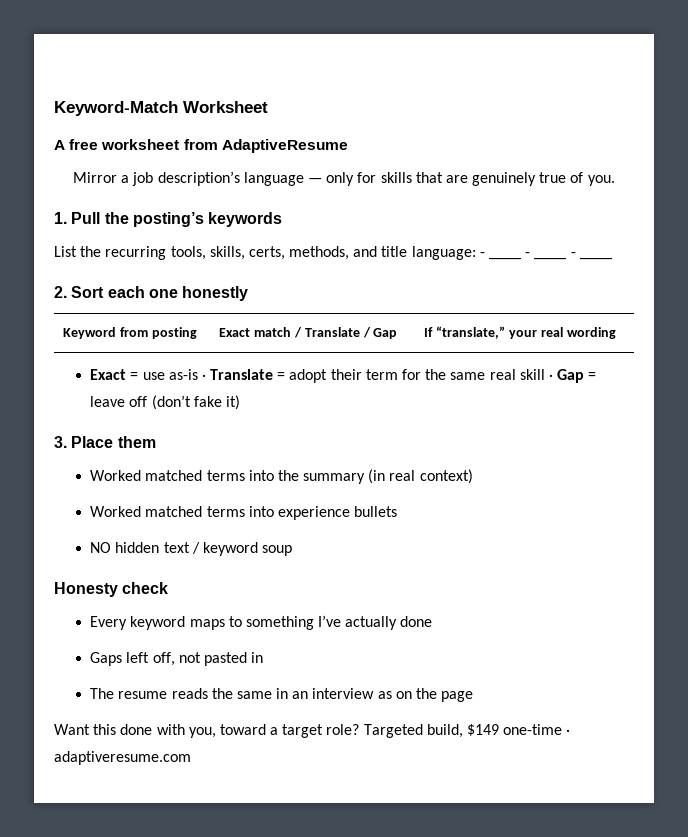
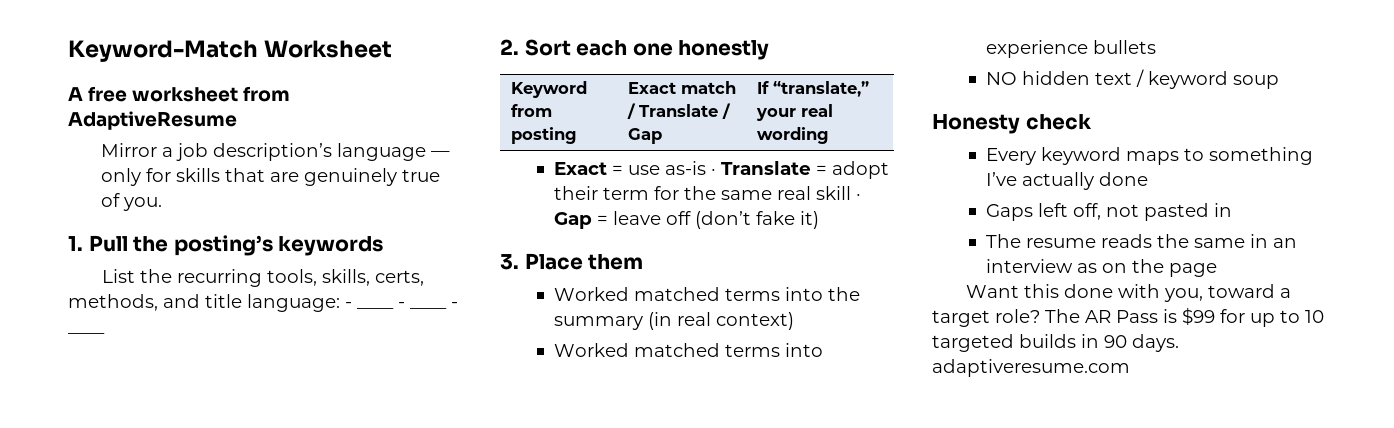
- Targeted build, $149 one-time · adaptiveresume.com
+ The AR Pass is $99 for up to 10 targeted builds in 90 days. adaptiveresume.com

